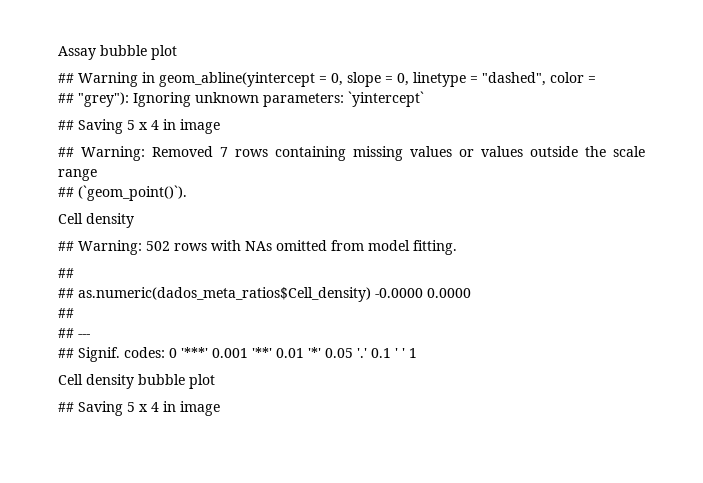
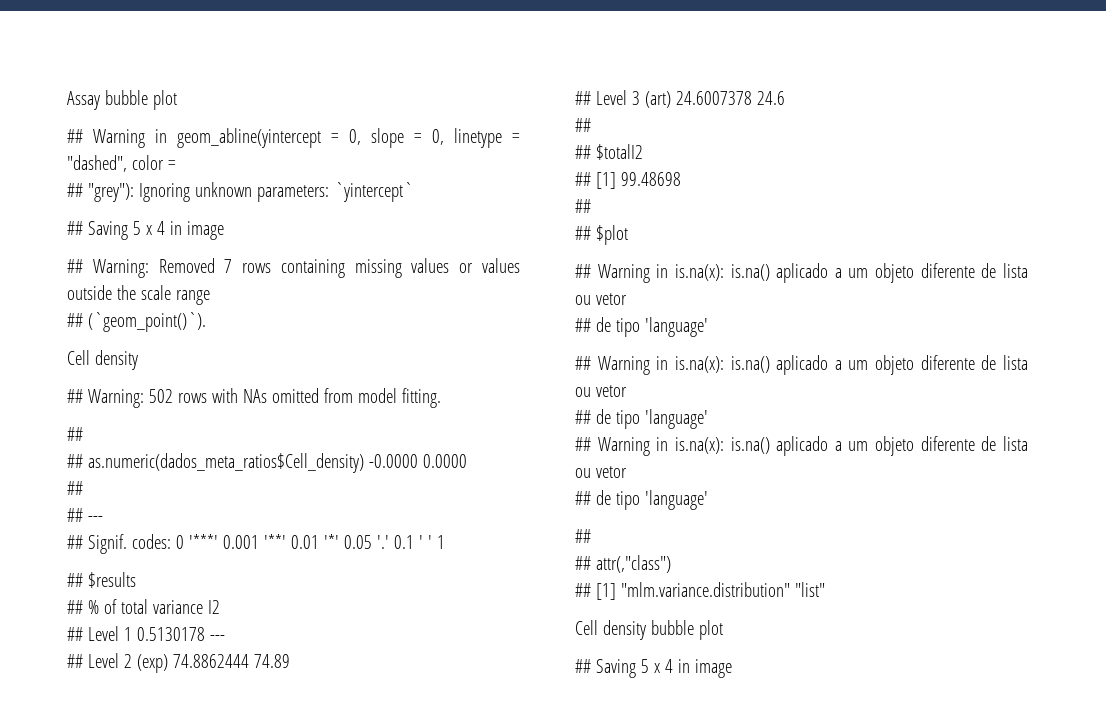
+ ## $results
+ ## % of total variance I2
+ ## Level 1 0.5130178 ---
+ ## Level 2 (exp) 74.8862444 74.89
+ ## Level 3 (art) 24.6007378 24.6
+ ##
+ ## $totalI2
+ ## [1] 99.48698
+ ##
+ ## $plot
+ ## Warning in is.na(x): is.na() aplicado a um objeto diferente de lista ou vetor
+ ## de tipo 'language'
+ ## Warning in is.na(x): is.na() aplicado a um objeto diferente de lista ou vetor
+ ## de tipo 'language'
+ ## Warning in is.na(x): is.na() aplicado a um objeto diferente de lista ou vetor
+ ## de tipo 'language'
+ ##
+ ## attr(,"class")
+ ## [1] "mlm.variance.distribution" "list"

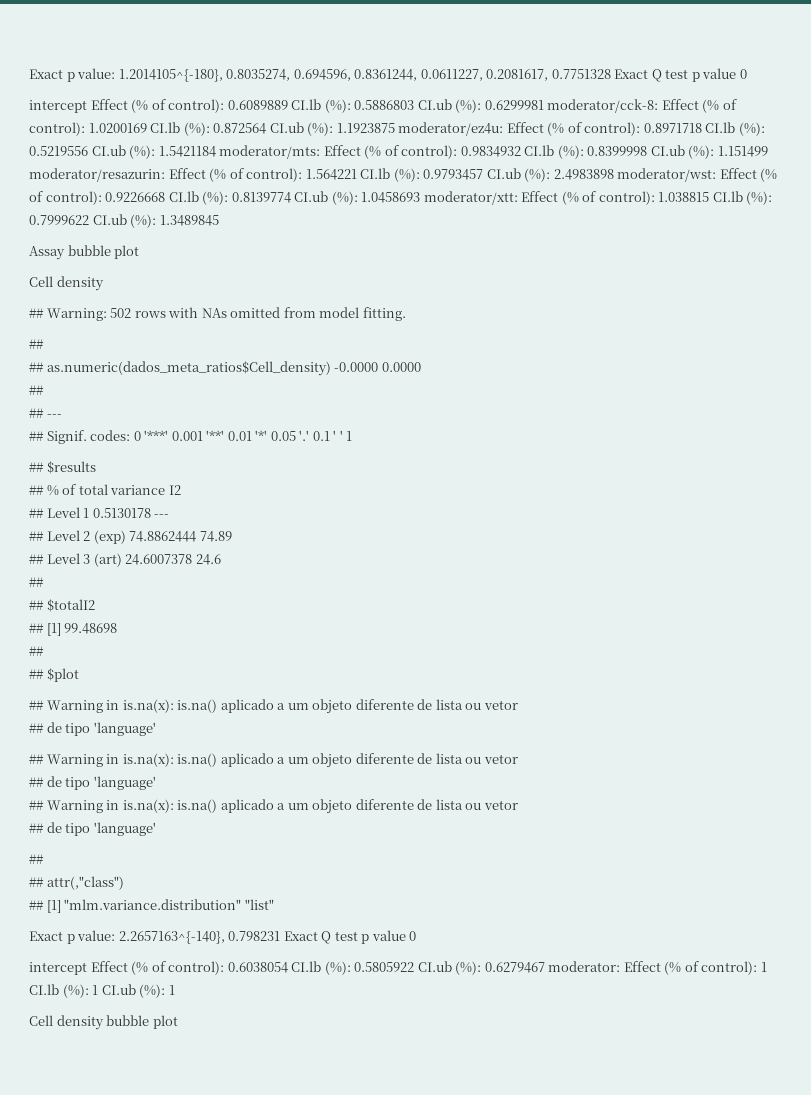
+ Exact p value: 1.2014105^{-180}, 0.8035274, 0.694596, 0.8361244, 0.0611227, 0.2081617, 0.7751328 Exact Q test p value 0
+ intercept Effect (% of control): 0.6089889 CI.lb (%): 0.5886803 CI.ub (%): 0.6299981 moderator/cck-8: Effect (% of control): 1.0200169 CI.lb (%): 0.872564 CI.ub (%): 1.1923875 moderator/ez4u: Effect (% of control): 0.8971718 CI.lb (%): 0.5219556 CI.ub (%): 1.5421184 moderator/mts: Effect (% of control): 0.9834932 CI.lb (%): 0.8399998 CI.ub (%): 1.151499 moderator/resazurin: Effect (% of control): 1.564221 CI.lb (%): 0.9793457 CI.ub (%): 2.4983898 moderator/wst: Effect (% of control): 0.9226668 CI.lb (%): 0.8139774 CI.ub (%): 1.0458693 moderator/xtt: Effect (% of control): 1.038815 CI.lb (%): 0.7999622 CI.ub (%): 1.3489845
  Assay bubble plot
- ## Warning in geom_abline(yintercept = 0, slope = 0, linetype = "dashed", color =
- ## "grey"): Ignoring unknown parameters: `yintercept`
- ## Saving 5 x 4 in image
- ## Warning: Removed 7 rows containing missing values or values outside the scale range
- ## (`geom_point()`).
+ Exact p value: 2.2657163^{-140}, 0.798231 Exact Q test p value 0
+ intercept Effect (% of control): 0.6038054 CI.lb (%): 0.5805922 CI.ub (%): 0.6279467 moderator: Effect (% of control): 1 CI.lb (%): 1 CI.ub (%): 1
  Cell density bubble plot
- ## Saving 5 x 4 in image

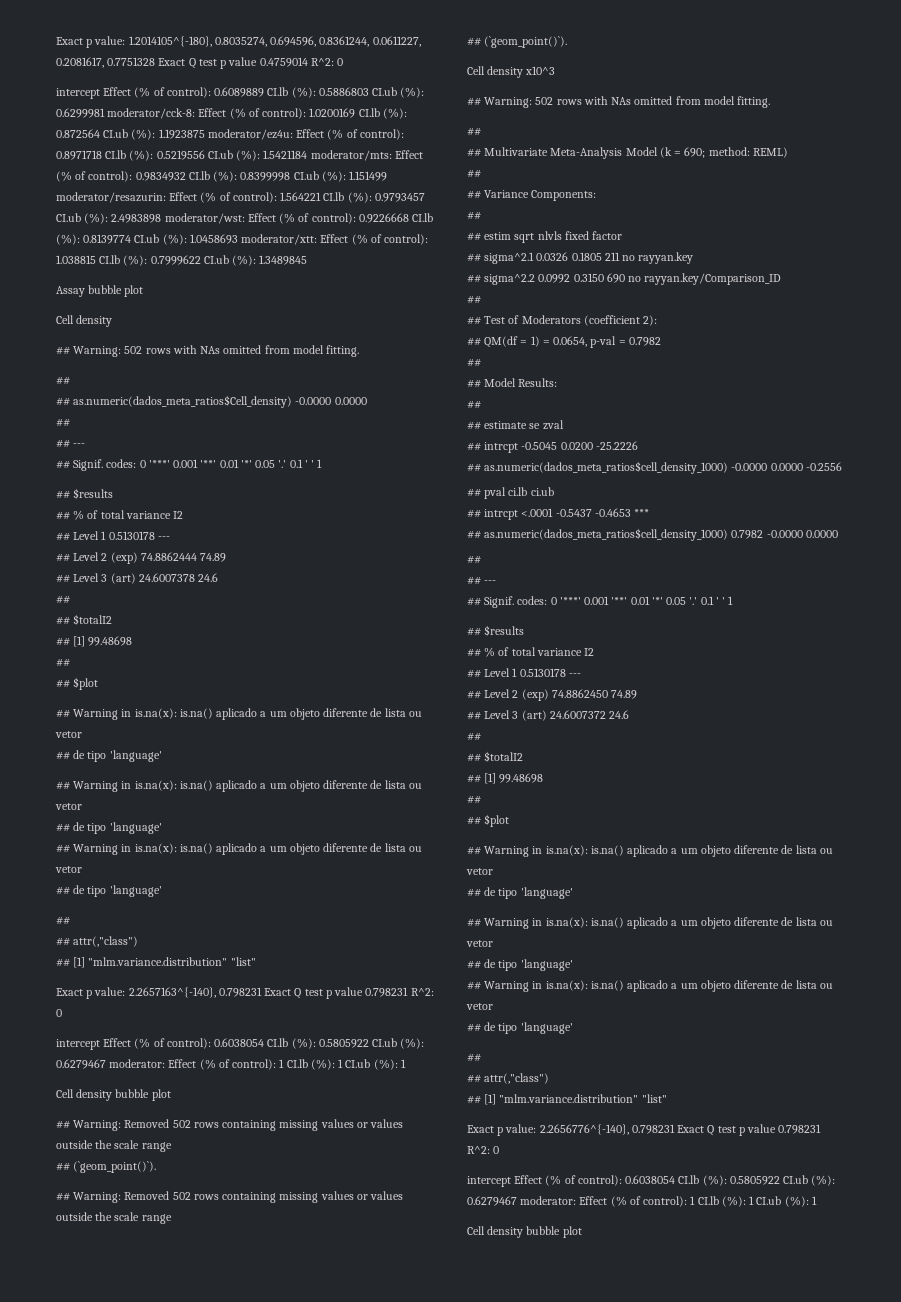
- Exact p value: 1.2014105^{-180}, 0.8035274, 0.694596, 0.8361244, 0.0611227, 0.2081617, 0.7751328 Exact Q test p value 0
+ Exact p value: 1.2014105^{-180}, 0.8035274, 0.694596, 0.8361244, 0.0611227, 0.2081617, 0.7751328 Exact Q test p value 0.4759014 R^2: 0
- Exact p value: 2.2657163^{-140}, 0.798231 Exact Q test p value 0
+ Exact p value: 2.2657163^{-140}, 0.798231 Exact Q test p value 0.798231 R^2: 0
+ intercept Effect (% of control): 0.6038054 CI.lb (%): 0.5805922 CI.ub (%): 0.6279467 moderator: Effect (% of control): 1 CI.lb (%): 1 CI.ub (%): 1
+ Cell density bubble plot
+ ## Warning: Removed 502 rows containing missing values or values outside the scale range
+ ## (`geom_point()`).
+ ## Warning: Removed 502 rows containing missing values or values outside the scale range
+ ## (`geom_point()`).
+ Cell density x10^3
+ ## Warning: 502 rows with NAs omitted from model fitting.
+ ##
+ ## Multivariate Meta-Analysis Model (k = 690; method: REML)
+ ##
+ ## Variance Components:
+ ##
+ ## estim sqrt nlvls fixed factor
+ ## sigma^2.1 0.0326 0.1805 211 no rayyan.key
+ ## sigma^2.2 0.0992 0.3150 690 no rayyan.key/Comparison_ID
+ ##
+ ## Test of Moderators (coefficient 2):
+ ## QM(df = 1) = 0.0654, p-val = 0.7982
+ ##
+ ## Model Results:
+ ##
+ ## estimate se zval
+ ## intrcpt -0.5045 0.0200 -25.2226
+ ## as.numeric(dados_meta_ratios$cell_density_1000) -0.0000 0.0000 -0.2556
+ ## pval ci.lb ci.ub
+ ## intrcpt <.0001 -0.5437 -0.4653 ***
+ ## as.numeric(dados_meta_ratios$cell_density_1000) 0.7982 -0.0000 0.0000
+ ##
+ ## ---
+ ## Signif. codes: 0 '***' 0.001 '**' 0.01 '*' 0.05 '.' 0.1 ' ' 1
+ ## $results
+ ## % of total variance I2
+ ## Level 1 0.5130178 ---
+ ## Level 2 (exp) 74.8862450 74.89
+ ## Level 3 (art) 24.6007372 24.6
+ ##
+ ## $totalI2
+ ## [1] 99.48698
+ ##
+ ## $plot
+ ## Warning in is.na(x): is.na() aplicado a um objeto diferente de lista ou vetor
+ ## de tipo 'language'
+ ## Warning in is.na(x): is.na() aplicado a um objeto diferente de lista ou vetor
+ ## de tipo 'language'
+ ## Warning in is.na(x): is.na() aplicado a um objeto diferente de lista ou vetor
+ ## de tipo 'language'
+ ##
+ ## attr(,"class")
+ ## [1] "mlm.variance.distribution" "list"
+ Exact p value: 2.2656776^{-140}, 0.798231 Exact Q test p value 0.798231 R^2: 0

